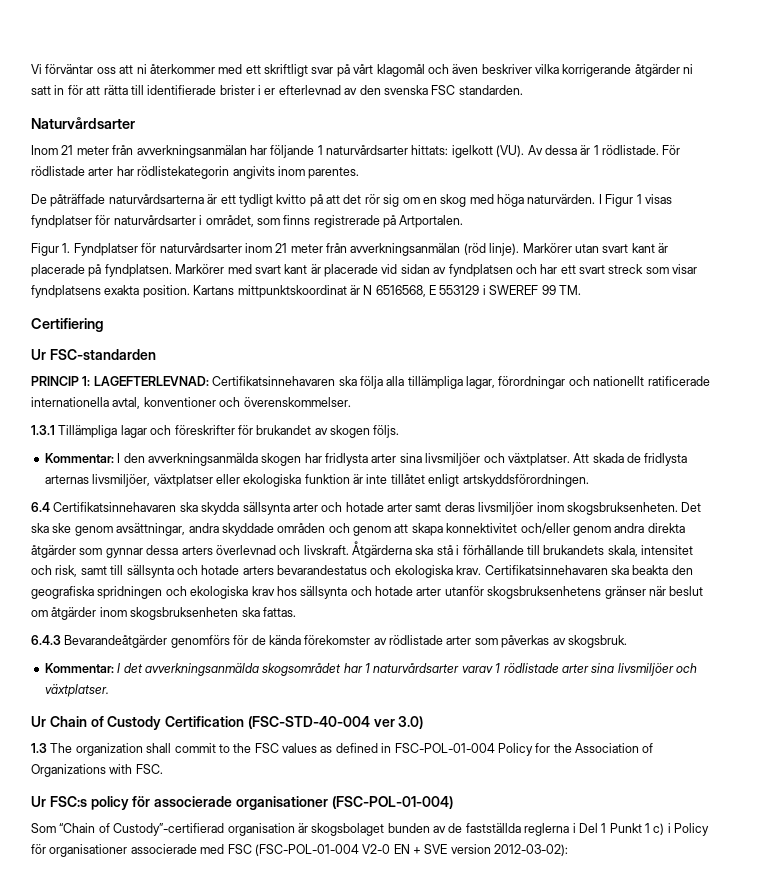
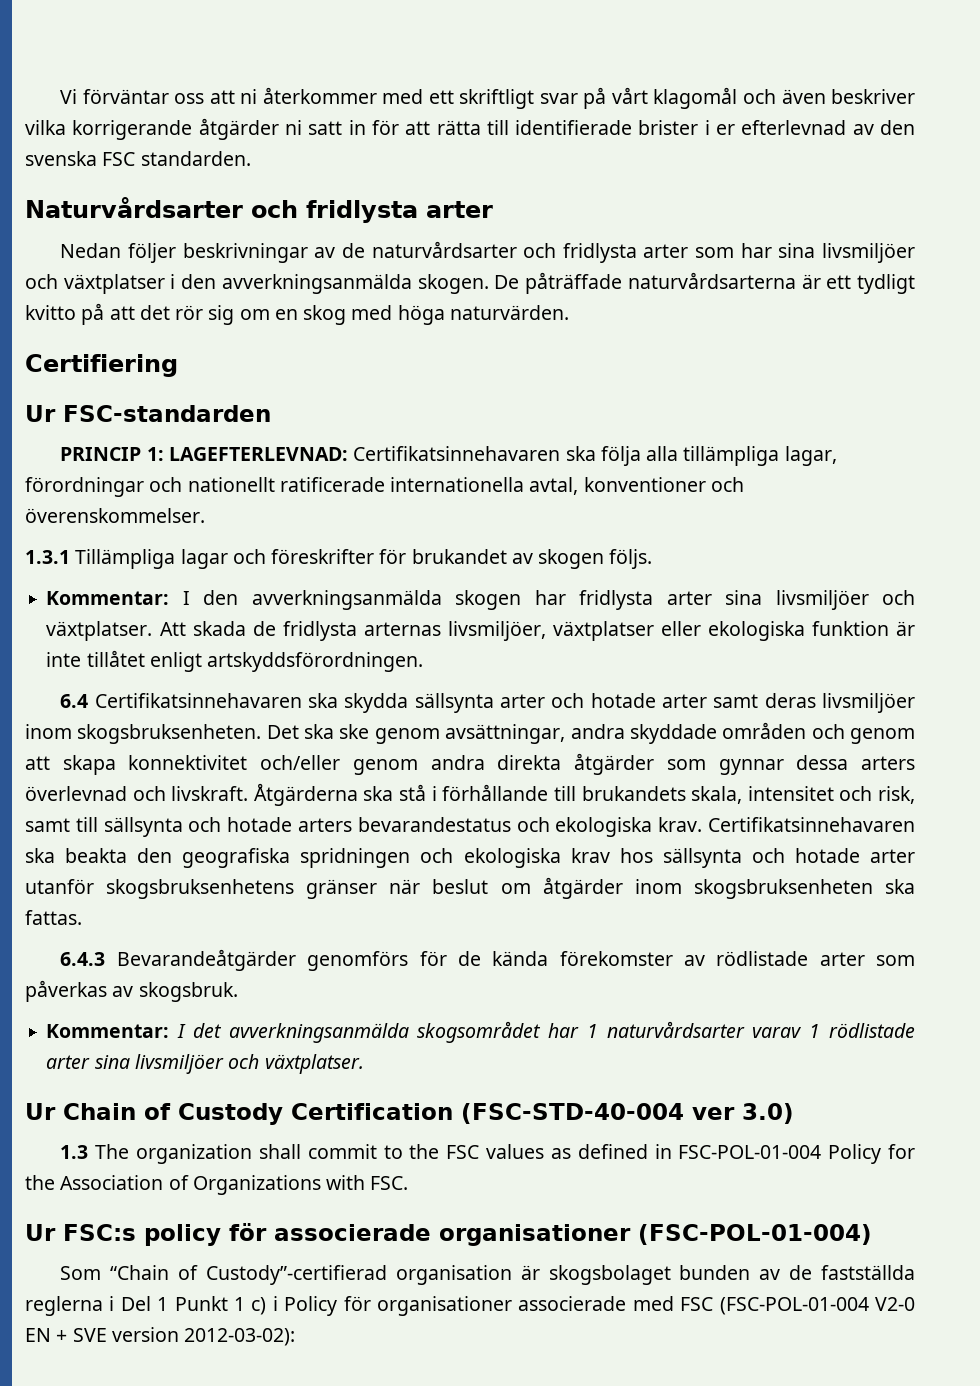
- Naturvårdsarter
- Inom 21 meter från avverkningsanmälan har följande 1 naturvårdsarter hittats: igelkott (VU). Av dessa är 1 rödlistade. För rödlistade arter har rödlistekategorin angivits inom parentes.
- De påträffade naturvårdsarterna är ett tydligt kvitto på att det rör sig om en skog med höga naturvärden. I Figur 1 visas fyndplatser för naturvårdsarter i området, som finns registrerade på Artportalen.
- Figur 1. Fyndplatser för naturvårdsarter inom 21 meter från avverkningsanmälan (röd linje). Markörer utan svart kant är placerade på fyndplatsen. Markörer med svart kant är placerade vid sidan av fyndplatsen och har ett svart streck som visar fyndplatsens exakta position. Kartans mittpunktskoordinat är N 6516568, E 553129 i SWEREF 99 TM.
+ Naturvårdsarter och fridlysta arter
+ Nedan följer beskrivningar av de naturvårdsarter och fridlysta arter som har sina livsmiljöer och växtplatser i den avverkningsanmälda skogen. De påträffade naturvårdsarterna är ett tydligt kvitto på att det rör sig om en skog med höga naturvärden.

